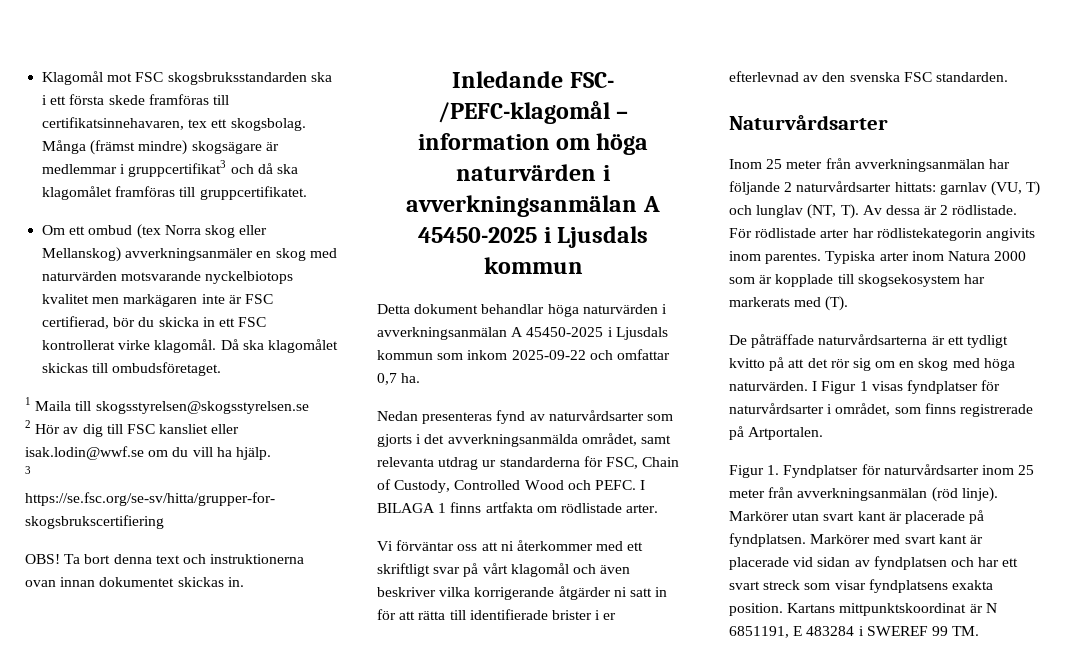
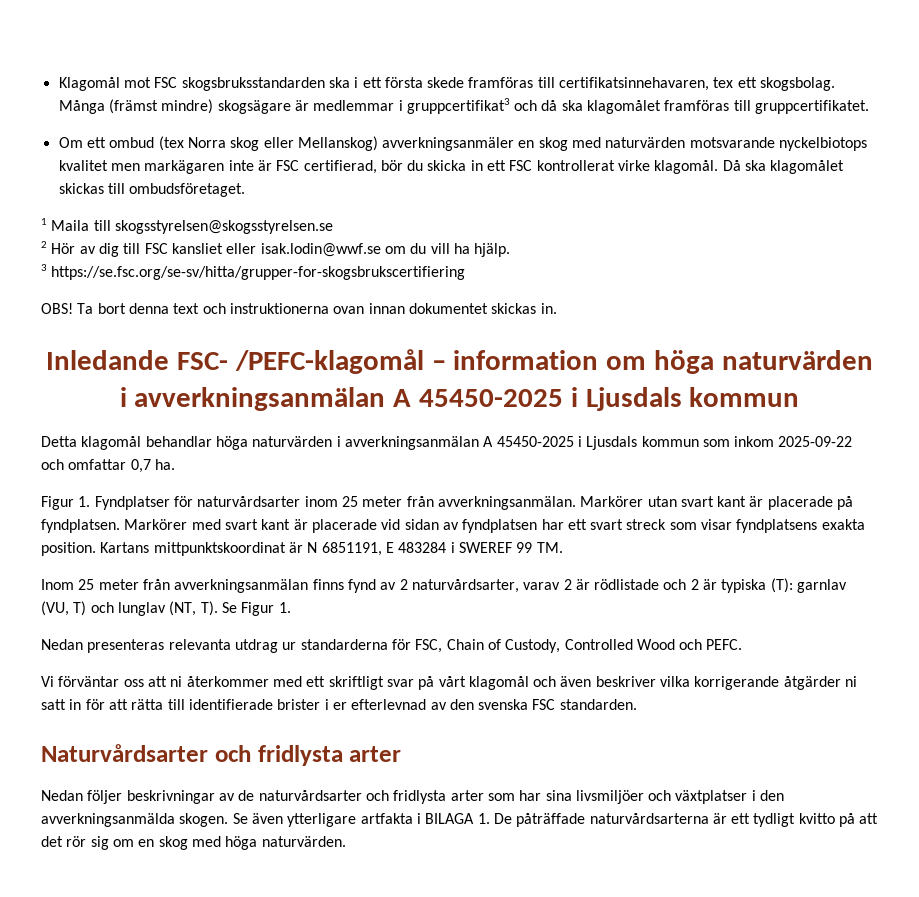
- Detta dokument behandlar höga naturvärden i avverkningsanmälan A 45450-2025 i Ljusdals kommun som inkom 2025-09-22 och omfattar 0,7 ha.
+ Detta klagomål behandlar höga naturvärden i avverkningsanmälan A 45450-2025 i Ljusdals kommun som inkom 2025-09-22 och omfattar 0,7 ha.
- Nedan presenteras fynd av naturvårdsarter som gjorts i det avverkningsanmälda området, samt relevanta utdrag ur standarderna för FSC, Chain of Custody, Controlled Wood och PEFC. I BILAGA 1 finns artfakta om rödlistade arter.
+ Figur 1. Fyndplatser för naturvårdsarter inom 25 meter från avverkningsanmälan. Markörer utan svart kant är placerade på fyndplatsen. Markörer med svart kant är placerade vid sidan av fyndplatsen har ett svart streck som visar fyndplatsens exakta position. Kartans mittpunktskoordinat är N 6851191, E 483284 i SWEREF 99 TM.
+ Inom 25 meter från avverkningsanmälan finns fynd av 2 naturvårdsarter, varav 2 är rödlistade och 2 är typiska (T): garnlav (VU, T) och lunglav (NT, T). Se Figur 1.
+ Nedan presenteras relevanta utdrag ur standarderna för FSC, Chain of Custody, Controlled Wood och PEFC.
- Naturvårdsarter
- Inom 25 meter från avverkningsanmälan har följande 2 naturvårdsarter hittats: garnlav (VU, T) och lunglav (NT, T). Av dessa är 2 rödlistade. För rödlistade arter har rödlistekategorin angivits inom parentes. Typiska arter inom Natura 2000 som är kopplade till skogsekosystem har markerats med (T).
- De påträffade naturvårdsarterna är ett tydligt kvitto på att det rör sig om en skog med höga naturvärden. I Figur 1 visas fyndplatser för naturvårdsarter i området, som finns registrerade på Artportalen.
- Figur 1. Fyndplatser för naturvårdsarter inom 25 meter från avverkningsanmälan (röd linje). Markörer utan svart kant är placerade på fyndplatsen. Markörer med svart kant är placerade vid sidan av fyndplatsen och har ett svart streck som visar fyndplatsens exakta position. Kartans mittpunktskoordinat är N 6851191, E 483284 i SWEREF 99 TM.
+ Naturvårdsarter och fridlysta arter
+ Nedan följer beskrivningar av de naturvårdsarter och fridlysta arter som har sina livsmiljöer och växtplatser i den avverkningsanmälda skogen. Se även ytterligare artfakta i BILAGA 1. De påträffade naturvårdsarterna är ett tydligt kvitto på att det rör sig om en skog med höga naturvärden.

